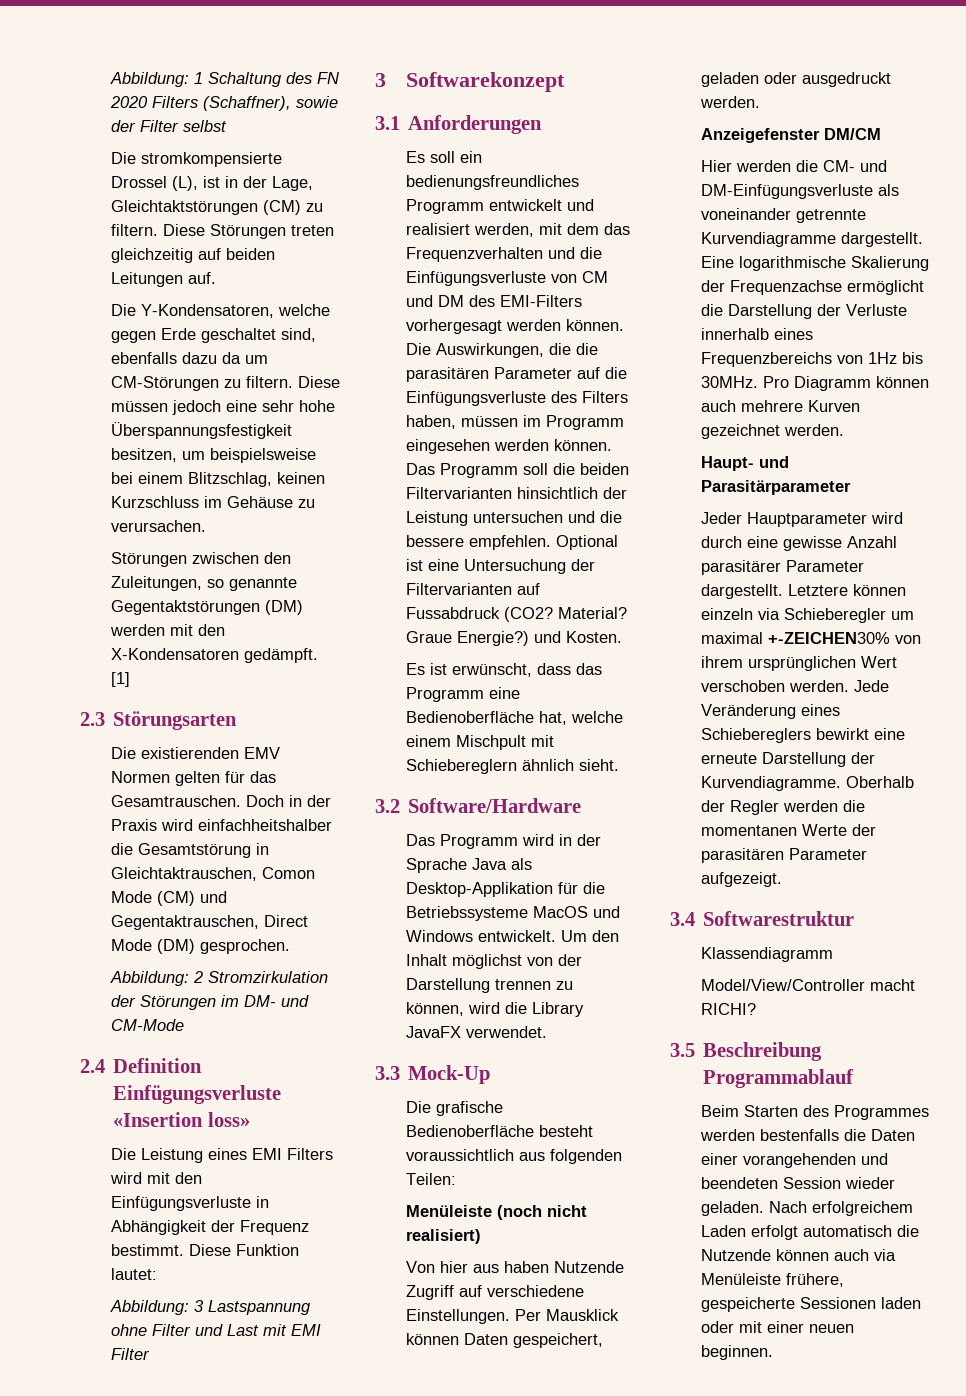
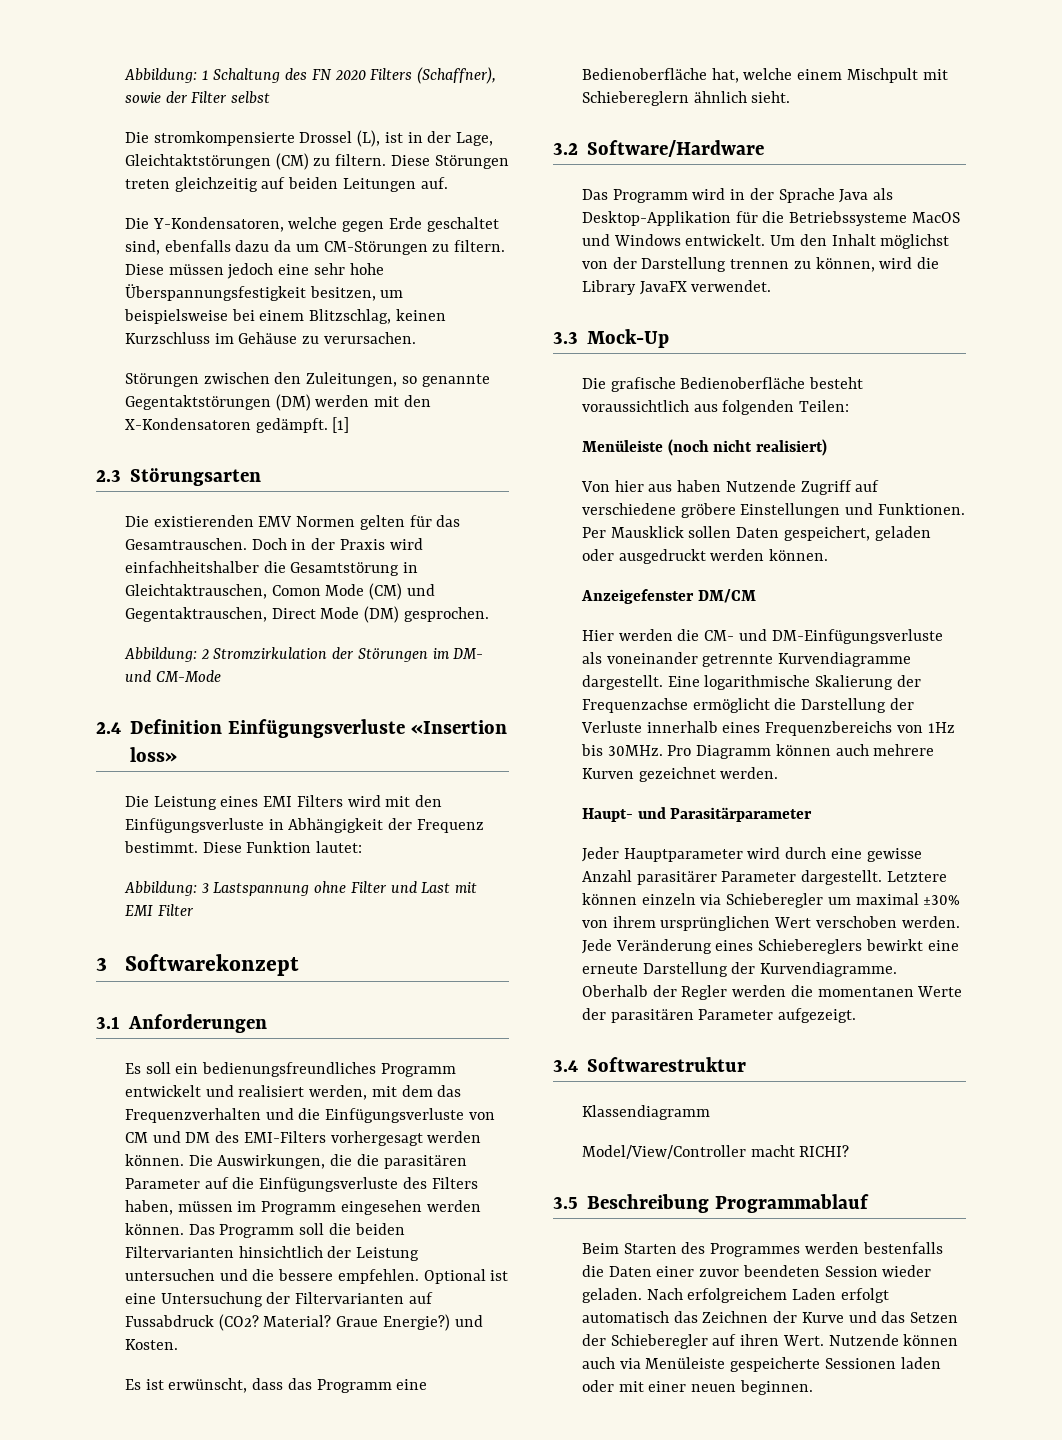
- Von hier aus haben Nutzende Zugriff auf verschiedene Einstellungen.
+ Von hier aus haben Nutzende Zugriff auf verschiedene gröbere Einstellungen und Funktionen.
- Per Mausklick können Daten gespeichert, geladen oder ausgedruckt werden.
+ Per Mausklick sollen Daten gespeichert, geladen oder ausgedruckt werden können.
- Letztere können einzeln via Schieberegler um maximal +-ZEICHEN30% von ihrem ursprünglichen Wert verschoben werden.
+ Letztere können einzeln via Schieberegler um maximal ±30% von ihrem ursprünglichen Wert verschoben werden.
- Beim Starten des Programmes werden bestenfalls die Daten einer vorangehenden und beendeten Session wieder geladen.
+ Beim Starten des Programmes werden bestenfalls die Daten einer zuvor beendeten Session wieder geladen.
- Nach erfolgreichem Laden erfolgt automatisch die Nutzende können auch via Menüleiste frühere, gespeicherte Sessionen laden oder mit einer neuen beginnen.
+ Nach erfolgreichem Laden erfolgt automatisch das Zeichnen der Kurve und das Setzen der Schieberegler auf ihren Wert. Nutzende können auch via Menüleiste gespeicherte Sessionen laden oder mit einer neuen beginnen.

